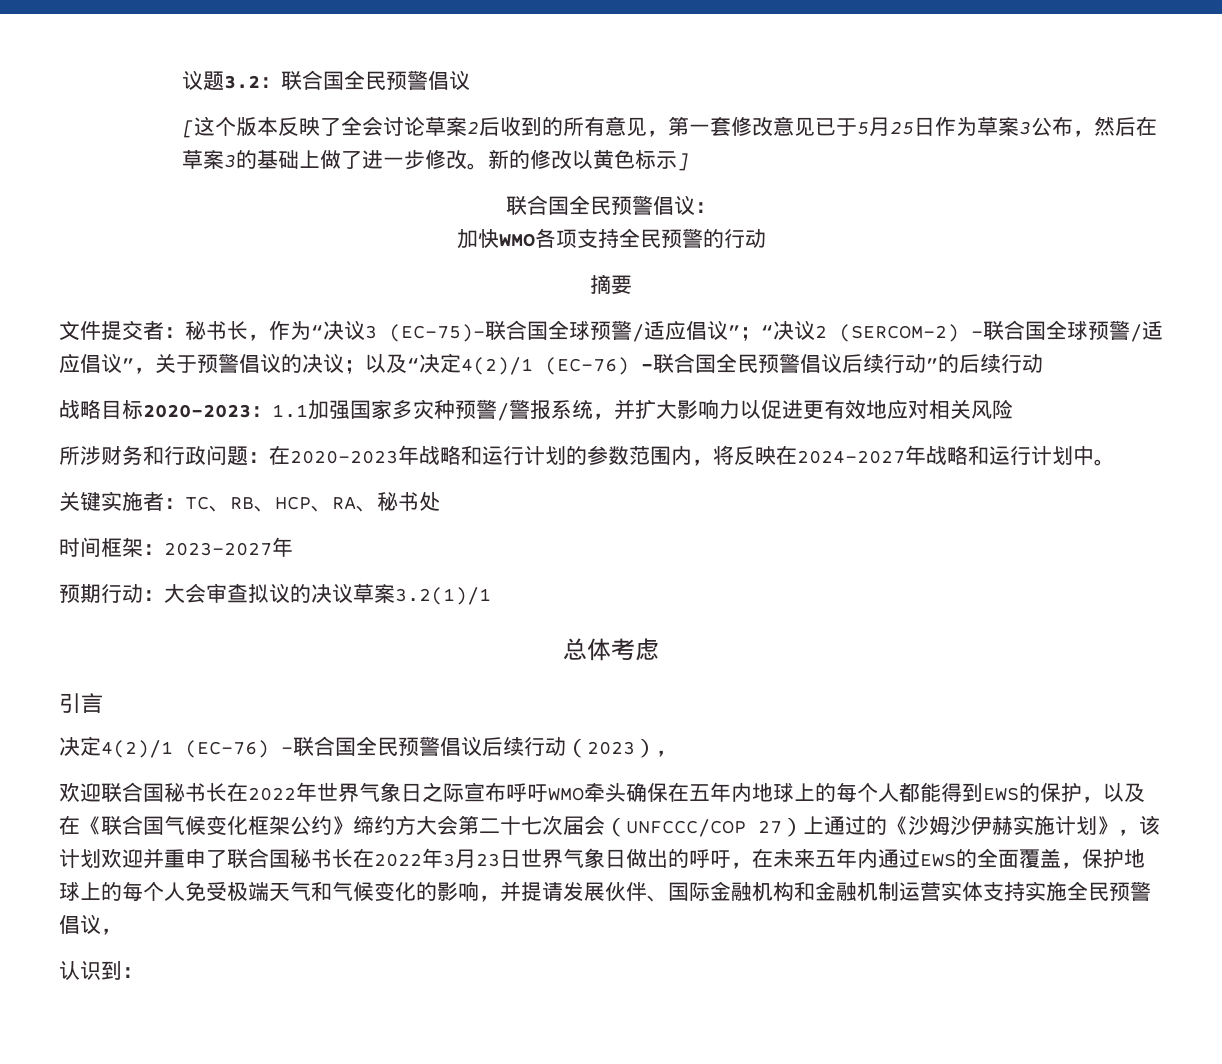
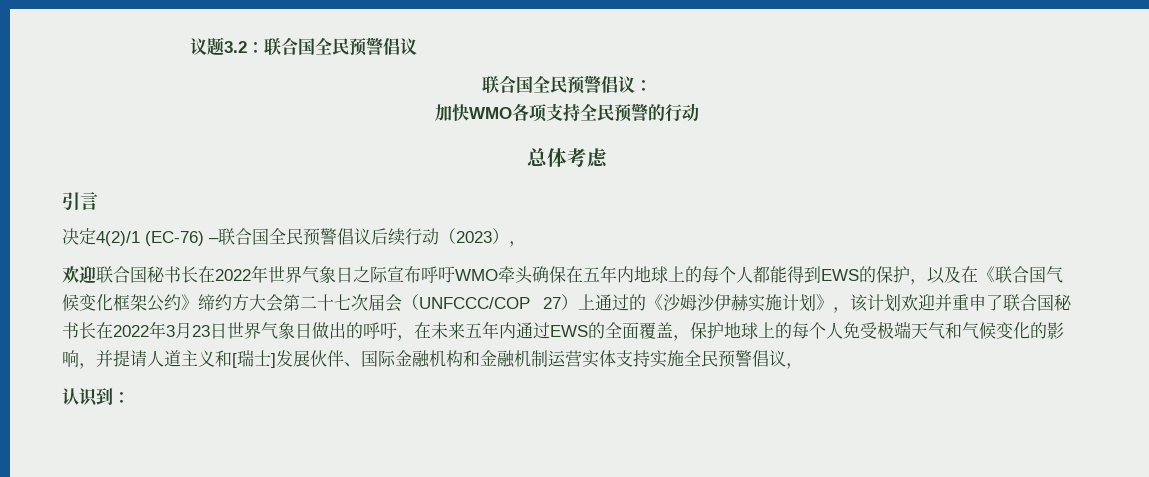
- [这个版本反映了全会讨论草案2后收到的所有意见，第一套修改意见已于5月25日作为草案3公布，然后在草案3的基础上做了进一步修改。新的修改以黄色标示]
- 摘要
- 文件提交者：秘书长，作为“决议3 (EC-75)–联合国全球预警/适应倡议”；“决议2 (SERCOM-2) –联合国全球预警/适应倡议”，关于预警倡议的决议；以及“决定4(2)/1 (EC-76) –联合国全民预警倡议后续行动”的后续行动
- 战略目标2020–2023：1.1加强国家多灾种预警/警报系统，并扩大影响力以促进更有效地应对相关风险
- 所涉财务和行政问题：在2020-2023年战略和运行计划的参数范围内，将反映在2024-2027年战略和运行计划中。
- 关键实施者：TC、RB、HCP、RA、秘书处
- 时间框架：2023–2027年
- 预期行动：大会审查拟议的决议草案3.2(1)/1
- 欢迎联合国秘书长在2022年世界气象日之际宣布呼吁WMO牵头确保在五年内地球上的每个人都能得到EWS的保护，以及在《联合国气候变化框架公约》缔约方大会第二十七次届会（UNFCCC/COP 27）上通过的《沙姆沙伊赫实施计划》，该计划欢迎并重申了联合国秘书长在2022年3月23日世界气象日做出的呼吁，在未来五年内通过EWS的全面覆盖，保护地球上的每个人免受极端天气和气候变化的影响，并提请发展伙伴、国际金融机构和金融机制运营实体支持实施全民预警倡议，
+ 欢迎联合国秘书长在2022年世界气象日之际宣布呼吁WMO牵头确保在五年内地球上的每个人都能得到EWS的保护，以及在《联合国气候变化框架公约》缔约方大会第二十七次届会（UNFCCC/COP 27）上通过的《沙姆沙伊赫实施计划》，该计划欢迎并重申了联合国秘书长在2022年3月23日世界气象日做出的呼吁，在未来五年内通过EWS的全面覆盖，保护地球上的每个人免受极端天气和气候变化的影响，并提请人道主义和[瑞士]发展伙伴、国际金融机构和金融机制运营实体支持实施全民预警倡议，

